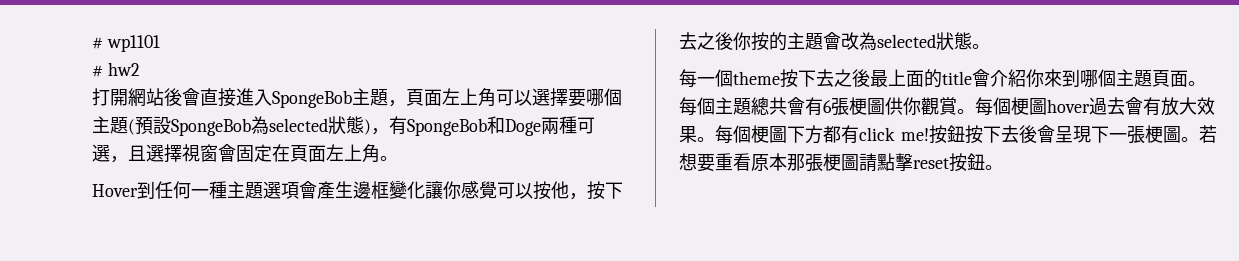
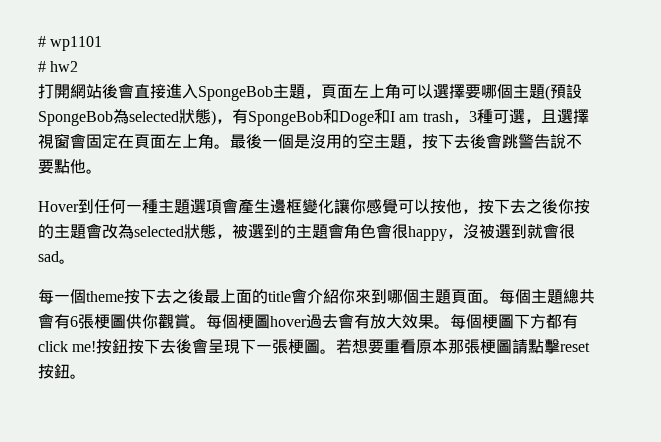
- 打開網站後會直接進入SpongeBob主題，頁面左上角可以選擇要哪個主題(預設SpongeBob為selected狀態)，有SpongeBob和Doge兩種可選，且選擇視窗會固定在頁面左上角。
+ 打開網站後會直接進入SpongeBob主題，頁面左上角可以選擇要哪個主題(預設SpongeBob為selected狀態)，有SpongeBob和Doge和I am trash，3種可選，且選擇視窗會固定在頁面左上角。最後一個是沒用的空主題，按下去後會跳警告說不要點他。
- Hover到任何一種主題選項會產生邊框變化讓你感覺可以按他，按下去之後你按的主題會改為selected狀態。
+ Hover到任何一種主題選項會產生邊框變化讓你感覺可以按他，按下去之後你按的主題會改為selected狀態，被選到的主題會角色會很happy，沒被選到就會很sad。

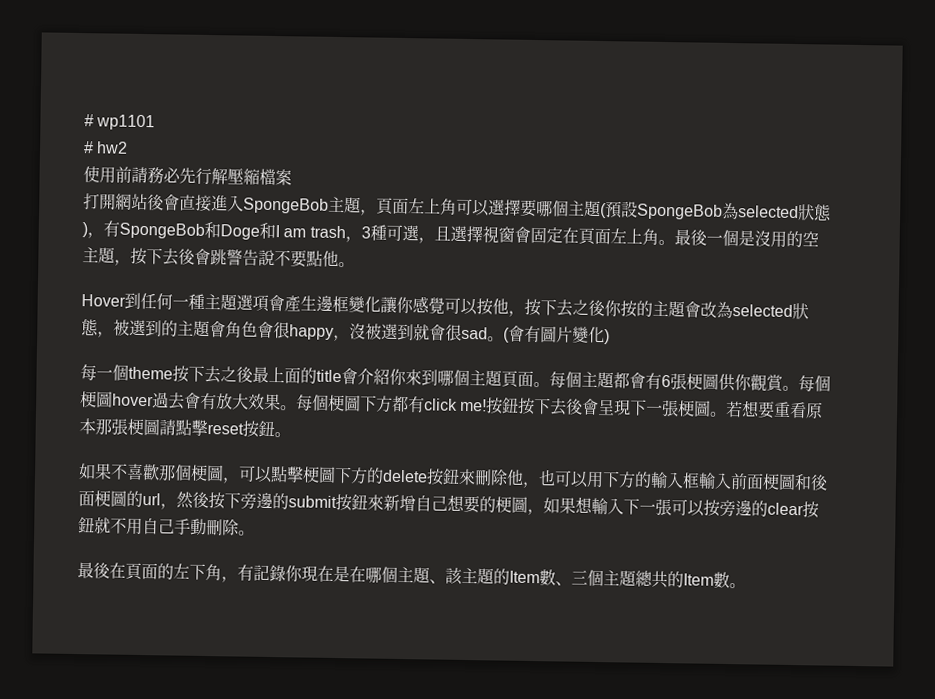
+ 使用前請務必先行解壓縮檔案
+ (會有圖片變化)
- 每個主題總共會有6張梗圖供你觀賞。
+ 每個主題都會有6張梗圖供你觀賞。
+ 如果不喜歡那個梗圖，可以點擊梗圖下方的delete按鈕來刪除他，也可以用下方的輸入框輸入前面梗圖和後面梗圖的url，然後按下旁邊的submit按鈕來新增自己想要的梗圖，如果想輸入下一張可以按旁邊的clear按鈕就不用自己手動刪除。
+ 最後在頁面的左下角，有記錄你現在是在哪個主題、該主題的Item數、三個主題總共的Item數。

